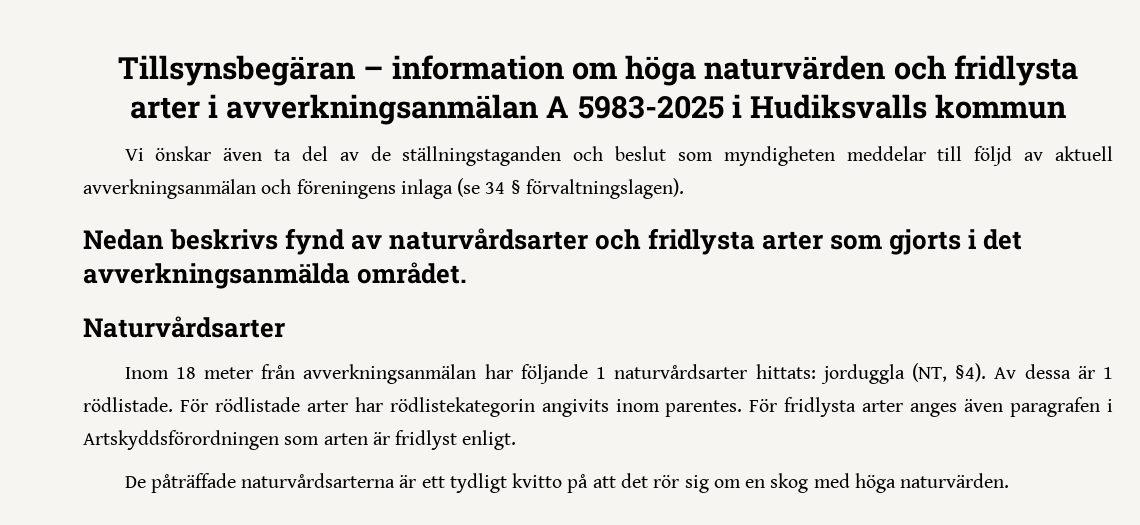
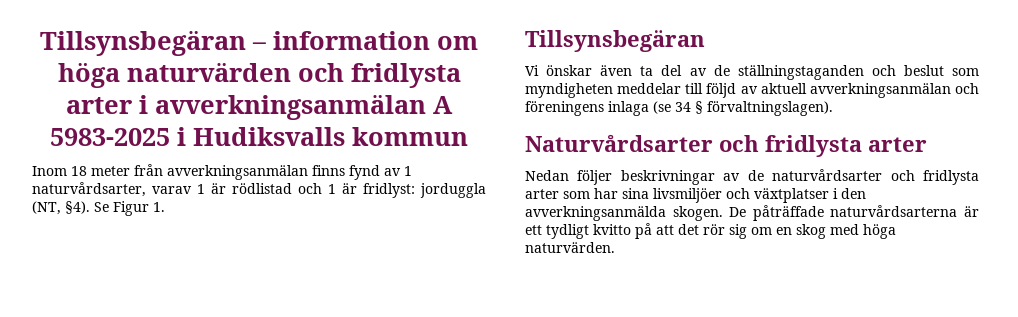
+ Inom 18 meter från avverkningsanmälan finns fynd av 1 naturvårdsarter, varav 1 är rödlistad och 1 är fridlyst: jorduggla (NT, §4). Se Figur 1.
+ Tillsynsbegäran
- Nedan beskrivs fynd av naturvårdsarter och fridlysta arter som gjorts i det avverkningsanmälda området.
- Naturvårdsarter
- Inom 18 meter från avverkningsanmälan har följande 1 naturvårdsarter hittats: jorduggla (NT, §4). Av dessa är 1 rödlistade. För rödlistade arter har rödlistekategorin angivits inom parentes. För fridlysta arter anges även paragrafen i Artskyddsförordningen som arten är fridlyst enligt.
- De påträffade naturvårdsarterna är ett tydligt kvitto på att det rör sig om en skog med höga naturvärden.
+ Naturvårdsarter och fridlysta arter
+ Nedan följer beskrivningar av de naturvårdsarter och fridlysta arter som har sina livsmiljöer och växtplatser i den avverkningsanmälda skogen. De påträffade naturvårdsarterna är ett tydligt kvitto på att det rör sig om en skog med höga naturvärden.

